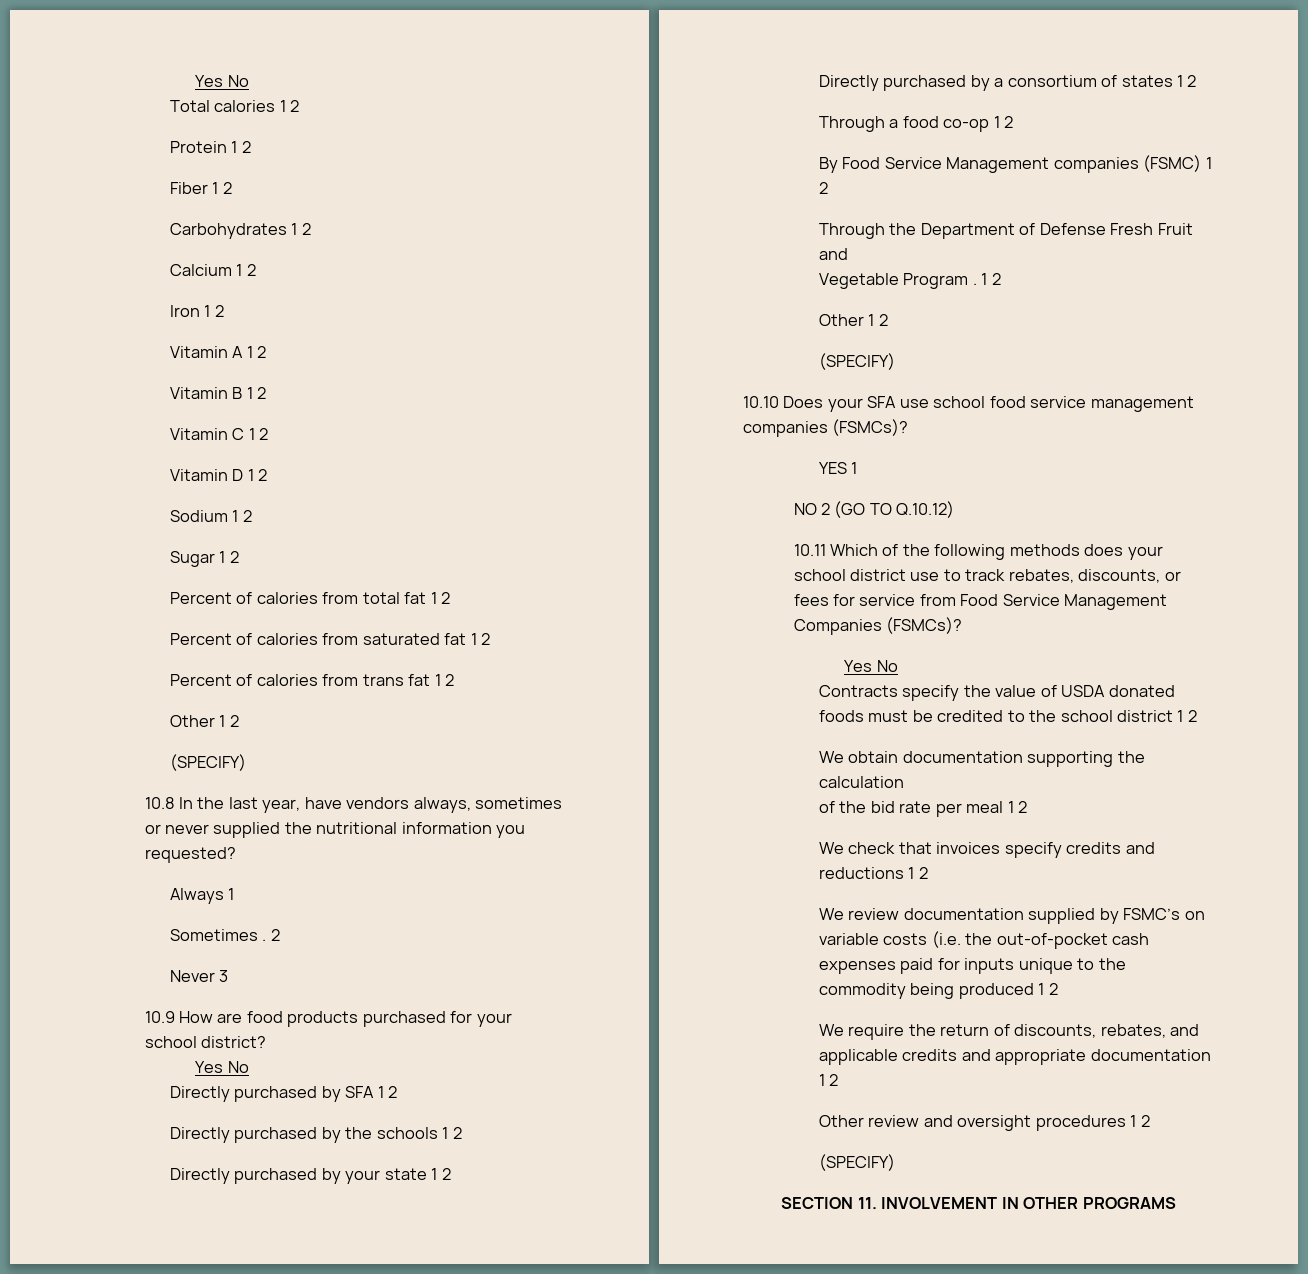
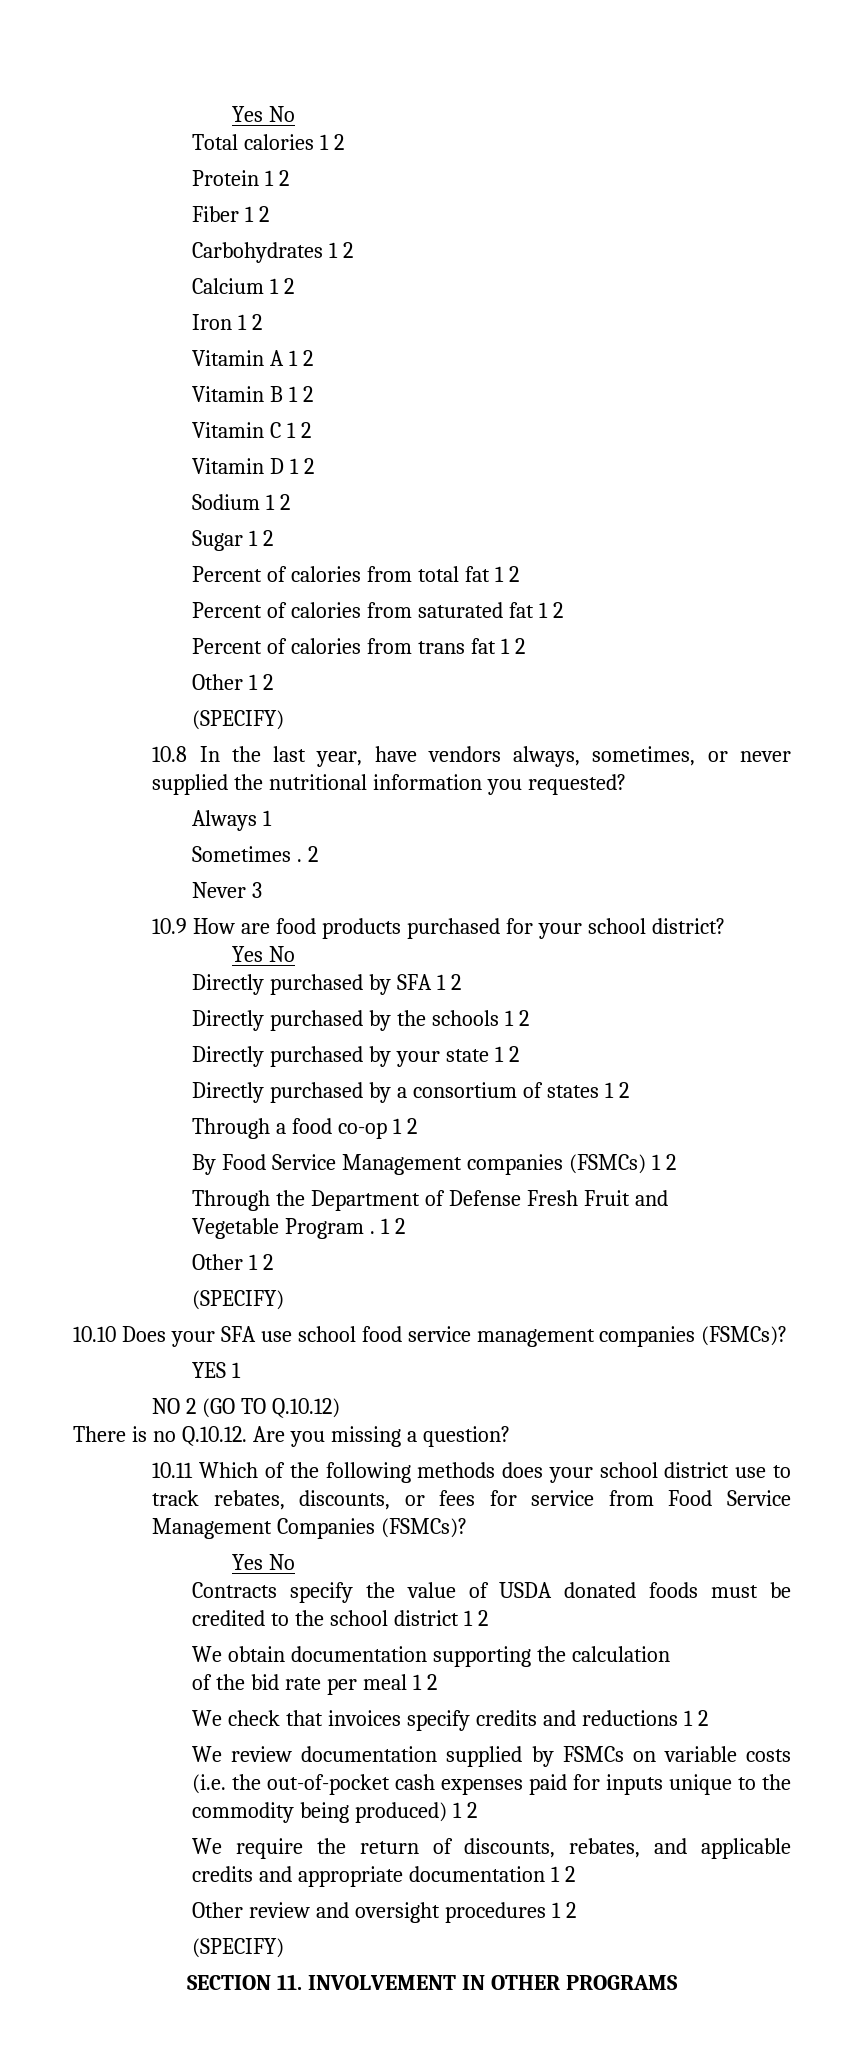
- 10.8 In the last year, have vendors always, sometimes or never supplied the nutritional information you requested?
+ 10.8 In the last year, have vendors always, sometimes, or never supplied the nutritional information you requested?
- By Food Service Management companies (FSMC) 1 2
+ By Food Service Management companies (FSMCs) 1 2
+ There is no Q.10.12. Are you missing a question?
- We review documentation supplied by FSMC’s on variable costs (i.e. the out-of-pocket cash expenses paid for inputs unique to the commodity being produced 1 2
+ We review documentation supplied by FSMCs on variable costs (i.e. the out-of-pocket cash expenses paid for inputs unique to the commodity being produced) 1 2

